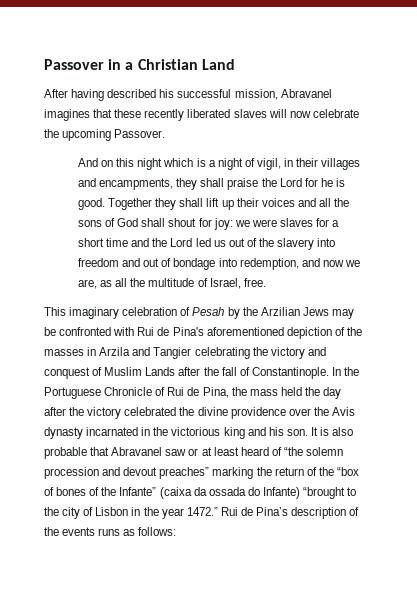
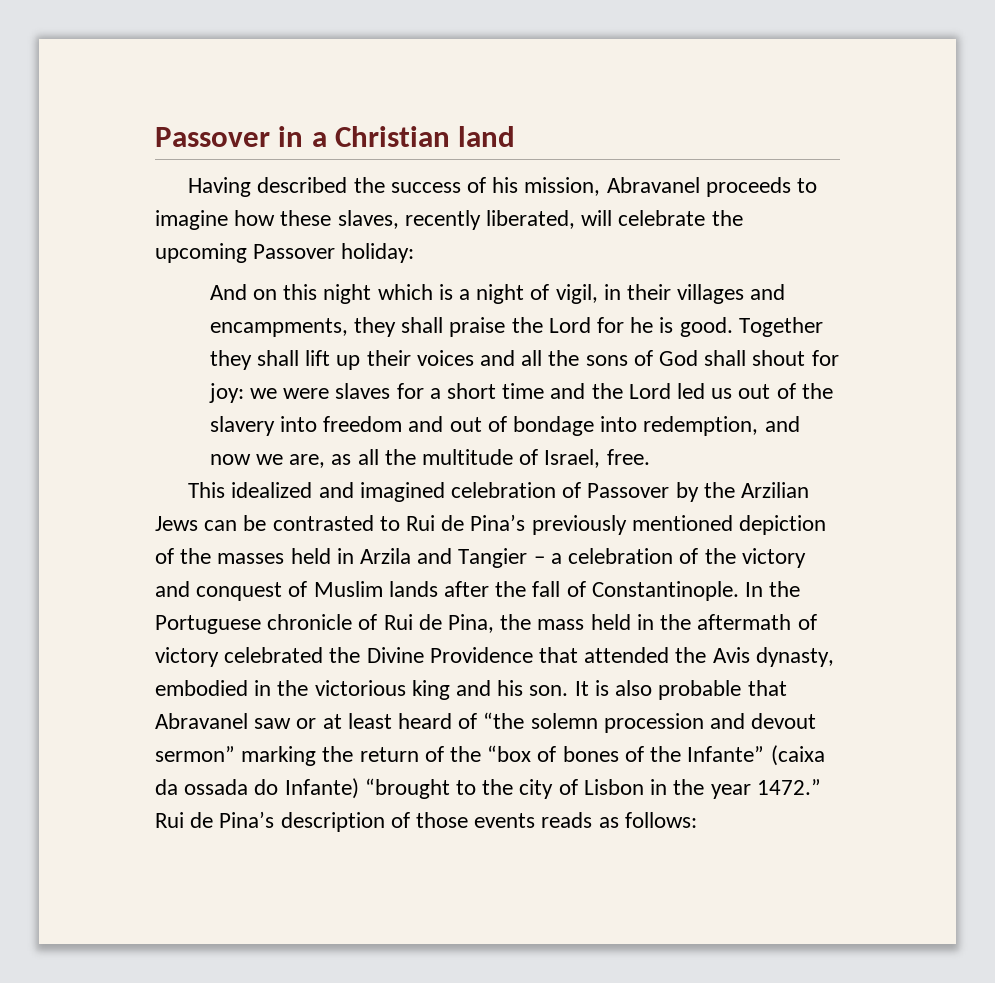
- Passover in a Christian Land
- After having described his successful mission, Abravanel imagines that these recently liberated slaves will now celebrate the upcoming Passover.
+ Passover in a Christian land
+ Having described the success of his mission, Abravanel proceeds to imagine how these slaves, recently liberated, will celebrate the upcoming Passover holiday:
- This imaginary celebration of Pesah by the Arzilian Jews may be confronted with Rui de Pina's aforementioned depiction of the masses in Arzila and Tangier celebrating the victory and conquest of Muslim Lands after the fall of Constantinople.
+ This idealized and imagined celebration of Passover by the Arzilian Jews can be contrasted to Rui de Pina’s previously mentioned depiction of the masses held in Arzila and Tangier – a celebration of the victory and conquest of Muslim lands after the fall of Constantinople.
- In the Portuguese Chronicle of Rui de Pina, the mass held the day after the victory celebrated the divine providence over the Avis dynasty incarnated in the victorious king and his son.
+ In the Portuguese chronicle of Rui de Pina, the mass held in the aftermath of victory celebrated the Divine Providence that attended the Avis dynasty, embodied in the victorious king and his son.
- It is also probable that Abravanel saw or at least heard of “the solemn procession and devout preaches” marking the return of the “box of bones of the Infante” (caixa da ossada do Infante) “brought to the city of Lisbon in the year 1472.”
+ It is also probable that Abravanel saw or at least heard of “the solemn procession and devout sermon” marking the return of the “box of bones of the Infante” (caixa da ossada do Infante) “brought to the city of Lisbon in the year 1472.”
- Rui de Pina’s description of the events runs as follows:
+ Rui de Pina’s description of those events reads as follows:

